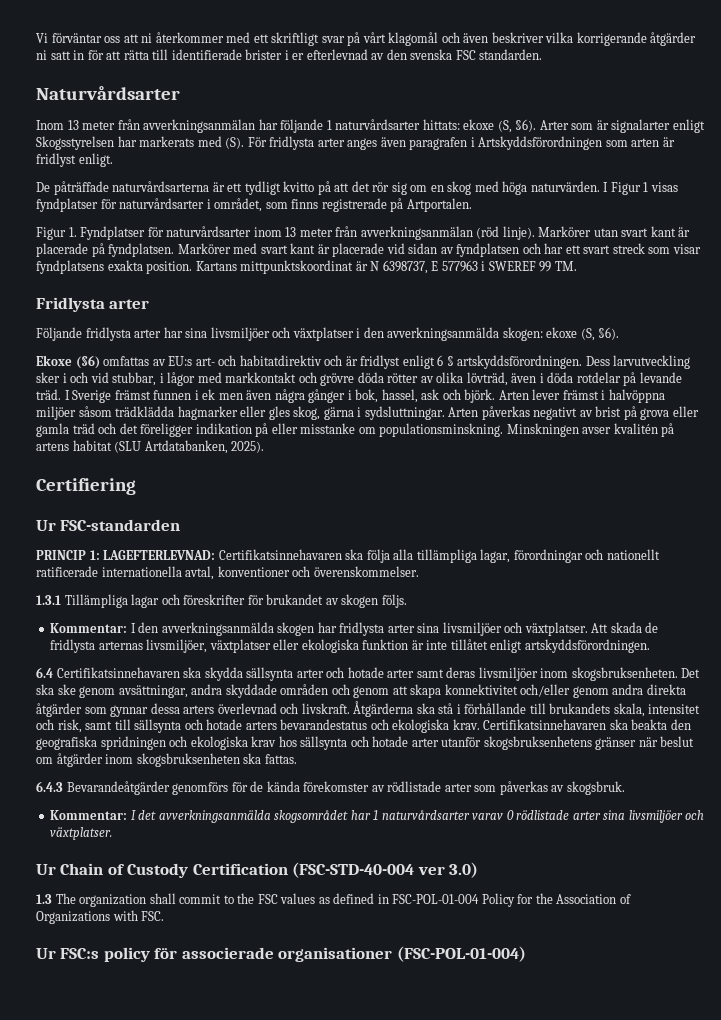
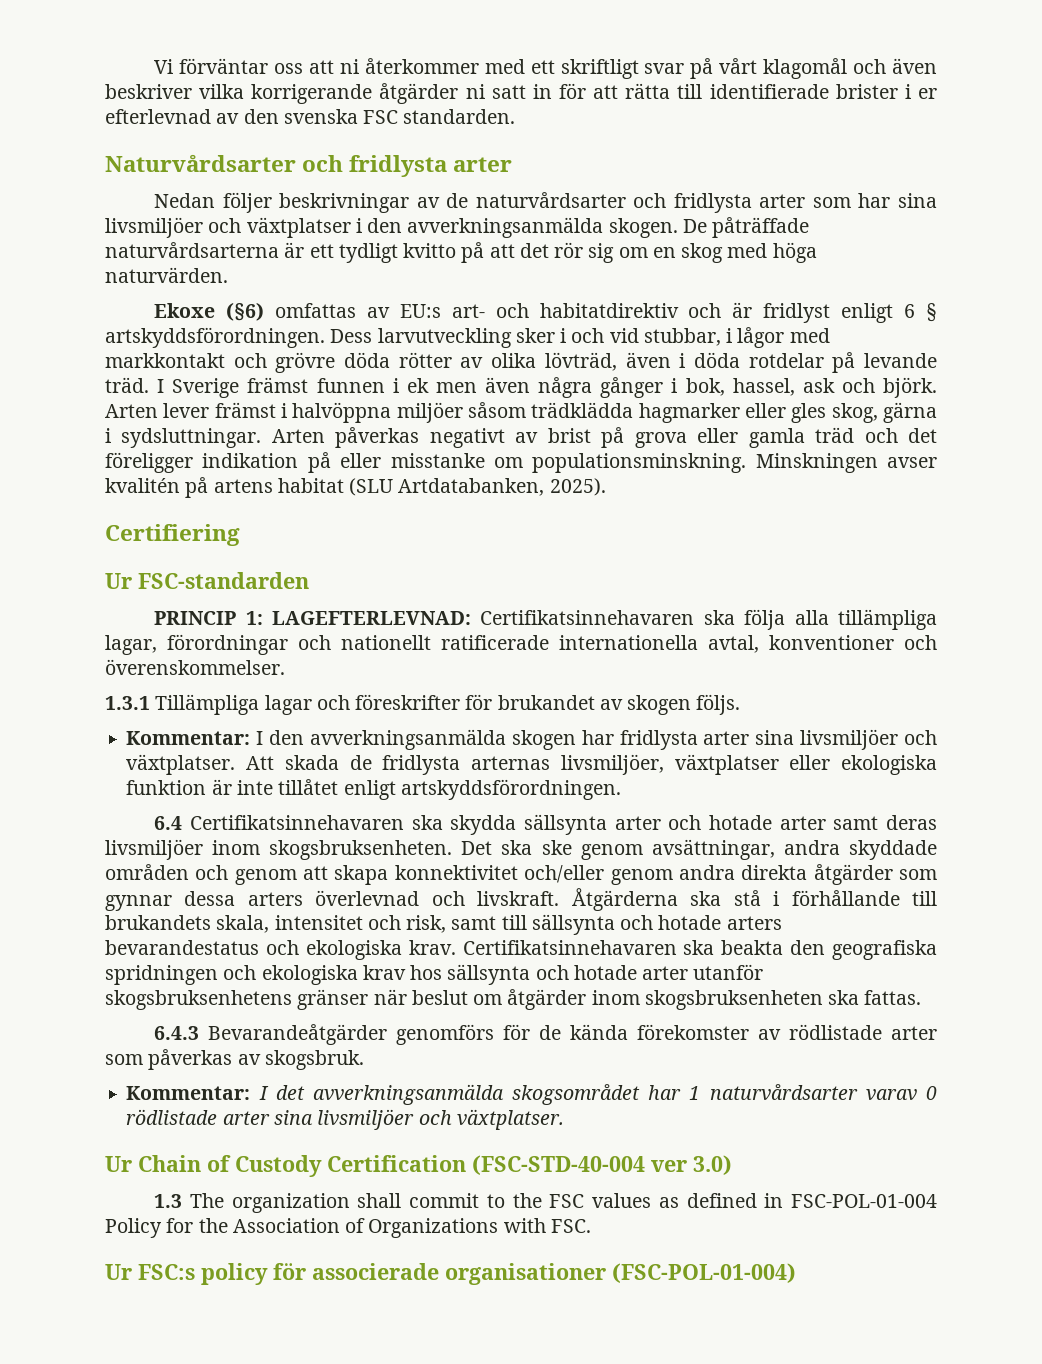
- Naturvårdsarter
- Inom 13 meter från avverkningsanmälan har följande 1 naturvårdsarter hittats: ekoxe (S, §6). Arter som är signalarter enligt Skogsstyrelsen har markerats med (S). För fridlysta arter anges även paragrafen i Artskyddsförordningen som arten är fridlyst enligt.
- De påträffade naturvårdsarterna är ett tydligt kvitto på att det rör sig om en skog med höga naturvärden. I Figur 1 visas fyndplatser för naturvårdsarter i området, som finns registrerade på Artportalen.
- Figur 1. Fyndplatser för naturvårdsarter inom 13 meter från avverkningsanmälan (röd linje). Markörer utan svart kant är placerade på fyndplatsen. Markörer med svart kant är placerade vid sidan av fyndplatsen och har ett svart streck som visar fyndplatsens exakta position. Kartans mittpunktskoordinat är N 6398737, E 577963 i SWEREF 99 TM.
- Fridlysta arter
- Följande fridlysta arter har sina livsmiljöer och växtplatser i den avverkningsanmälda skogen: ekoxe (S, §6).
+ Naturvårdsarter och fridlysta arter
+ Nedan följer beskrivningar av de naturvårdsarter och fridlysta arter som har sina livsmiljöer och växtplatser i den avverkningsanmälda skogen. De påträffade naturvårdsarterna är ett tydligt kvitto på att det rör sig om en skog med höga naturvärden.

